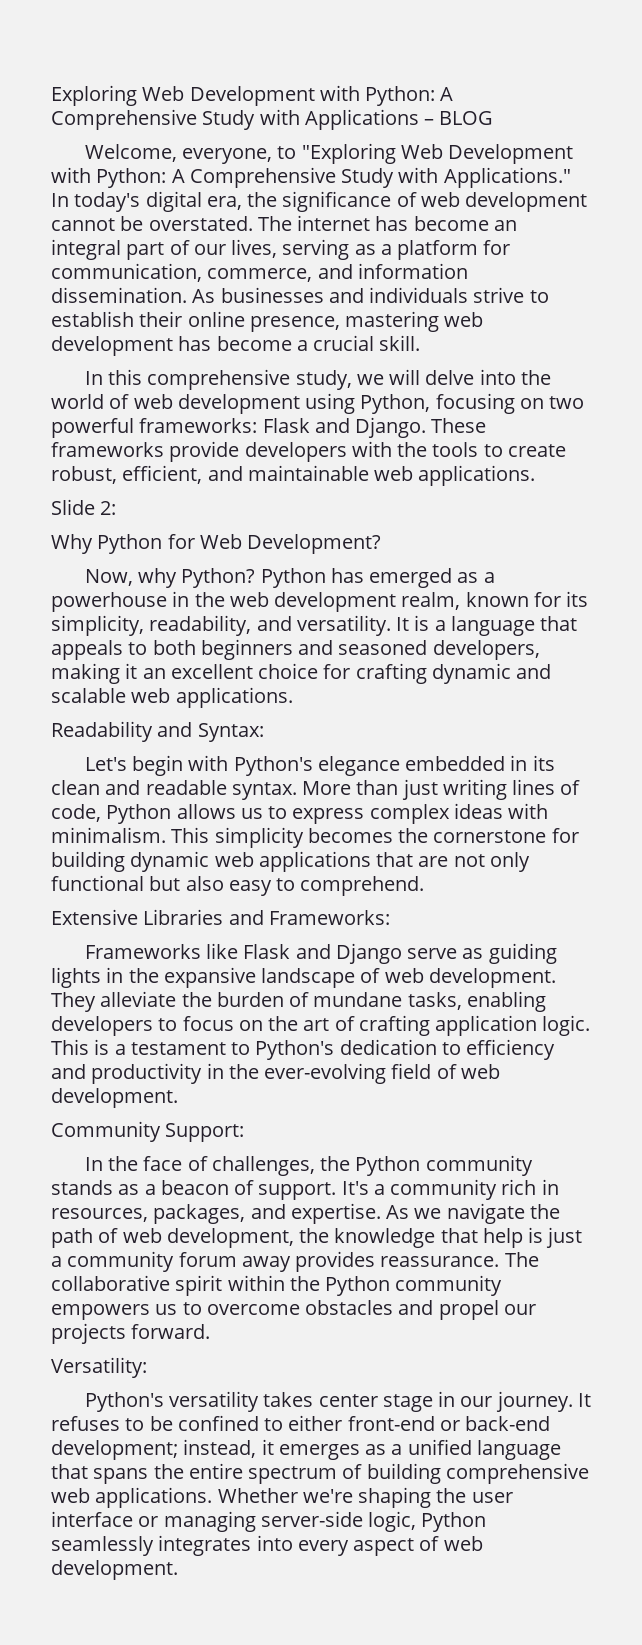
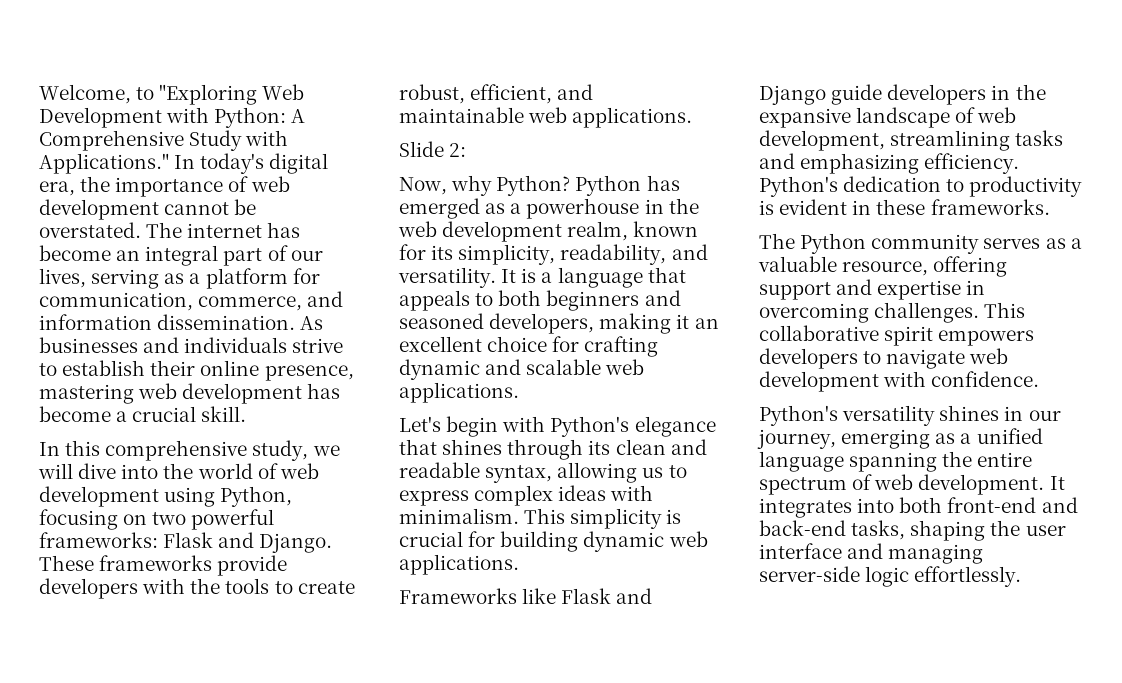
- Exploring Web Development with Python: A Comprehensive Study with Applications – BLOG
- Welcome, everyone, to "Exploring Web Development with Python: A Comprehensive Study with Applications."
+ Welcome, to "Exploring Web Development with Python: A Comprehensive Study with Applications."
- In today's digital era, the significance of web development cannot be overstated.
+ In today's digital era, the importance of web development cannot be overstated.
- In this comprehensive study, we will delve into the world of web development using Python, focusing on two powerful frameworks: Flask and Django.
+ In this comprehensive study, we will dive into the world of web development using Python, focusing on two powerful frameworks: Flask and Django.
- Why Python for Web Development?
- Readability and Syntax:
- Let's begin with Python's elegance embedded in its clean and readable syntax. More than just writing lines of code, Python allows us to express complex ideas with minimalism.
+ Let's begin with Python's elegance that shines through its clean and readable syntax, allowing us to express complex ideas with minimalism.
- This simplicity becomes the cornerstone for building dynamic web applications that are not only functional but also easy to comprehend.
- Extensive Libraries and Frameworks:
+ This simplicity is crucial for building dynamic web applications.
- Frameworks like Flask and Django serve as guiding lights in the expansive landscape of web development. They alleviate the burden of mundane tasks, enabling developers to focus on the art of crafting application logic. This is a testament to Python's dedication to efficiency and productivity in the ever-evolving field of web development.
- Community Support:
- In the face of challenges, the Python community stands as a beacon of support. It's a community rich in resources, packages, and expertise. As we navigate the path of web development, the knowledge that help is just a community forum away provides reassurance. The collaborative spirit within the Python community empowers us to overcome obstacles and propel our projects forward.
- Versatility:
- Python's versatility takes center stage in our journey. It refuses to be confined to either front-end or back-end development; instead, it emerges as a unified language that spans the entire spectrum of building comprehensive web applications. Whether we're shaping the user interface or managing server-side logic, Python seamlessly integrates into every aspect of web development.
+ Frameworks like Flask and Django guide developers in the expansive landscape of web development, streamlining tasks and emphasizing efficiency. Python's dedication to productivity is evident in these frameworks.
+ The Python community serves as a valuable resource, offering support and expertise in overcoming challenges. This collaborative spirit empowers developers to navigate web development with confidence.
+ Python's versatility shines in our journey, emerging as a unified language spanning the entire spectrum of web development. It integrates into both front-end and back-end tasks, shaping the user interface and managing server-side logic effortlessly.

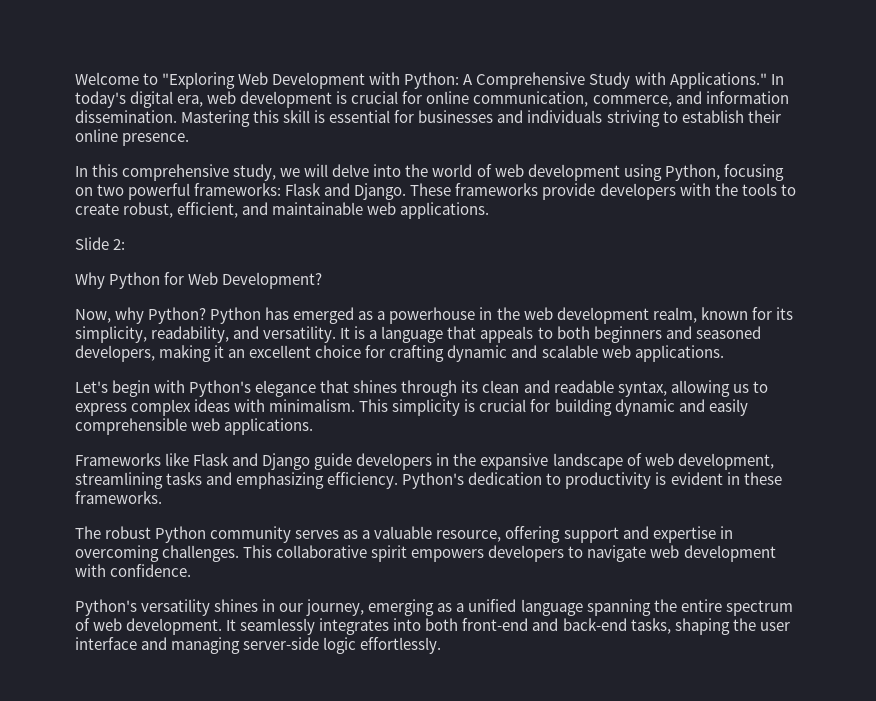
- Welcome, to "Exploring Web Development with Python: A Comprehensive Study with Applications."
+ Welcome to "Exploring Web Development with Python: A Comprehensive Study with Applications."
- In today's digital era, the importance of web development cannot be overstated. The internet has become an integral part of our lives, serving as a platform for communication, commerce, and information dissemination.
+ In today's digital era, web development is crucial for online communication, commerce, and information dissemination.
- As businesses and individuals strive to establish their online presence, mastering web development has become a crucial skill.
+ Mastering this skill is essential for businesses and individuals striving to establish their online presence.
- In this comprehensive study, we will dive into the world of web development using Python, focusing on two powerful frameworks: Flask and Django.
+ In this comprehensive study, we will delve into the world of web development using Python, focusing on two powerful frameworks: Flask and Django.
+ Why Python for Web Development?
- This simplicity is crucial for building dynamic web applications.
+ This simplicity is crucial for building dynamic and easily comprehensible web applications.
- The Python community serves as a valuable resource, offering support and expertise in overcoming challenges.
+ The robust Python community serves as a valuable resource, offering support and expertise in overcoming challenges.
- It integrates into both front-end and back-end tasks, shaping the user interface and managing server-side logic effortlessly.
+ It seamlessly integrates into both front-end and back-end tasks, shaping the user interface and managing server-side logic effortlessly.

